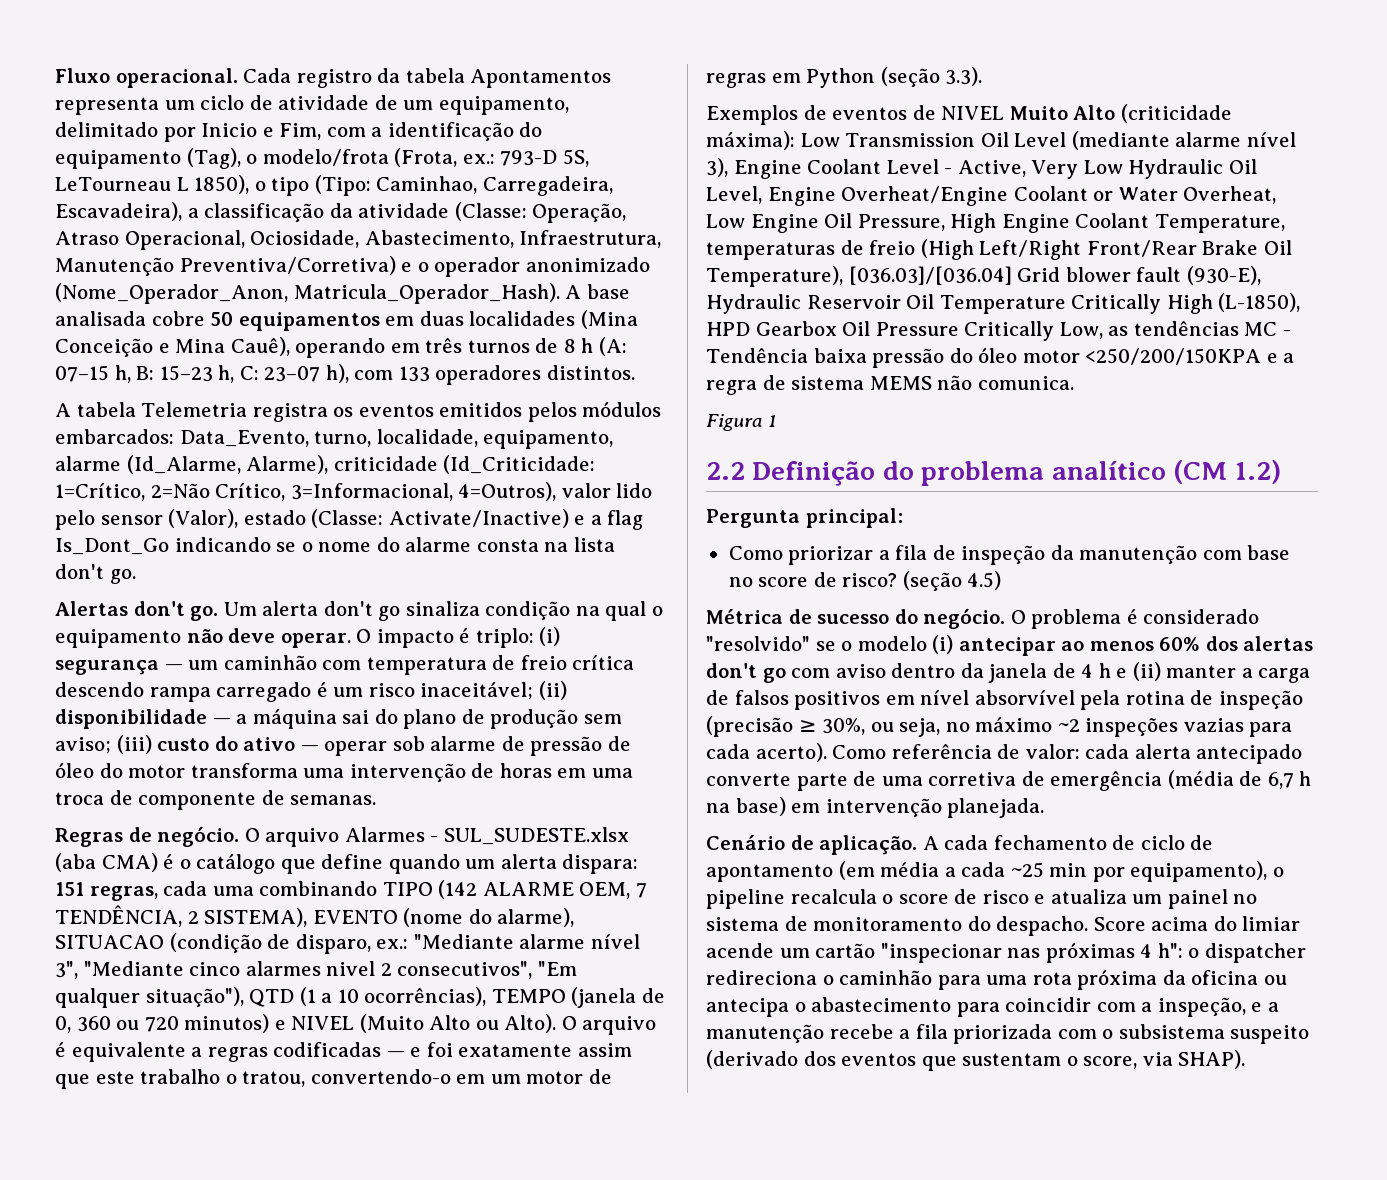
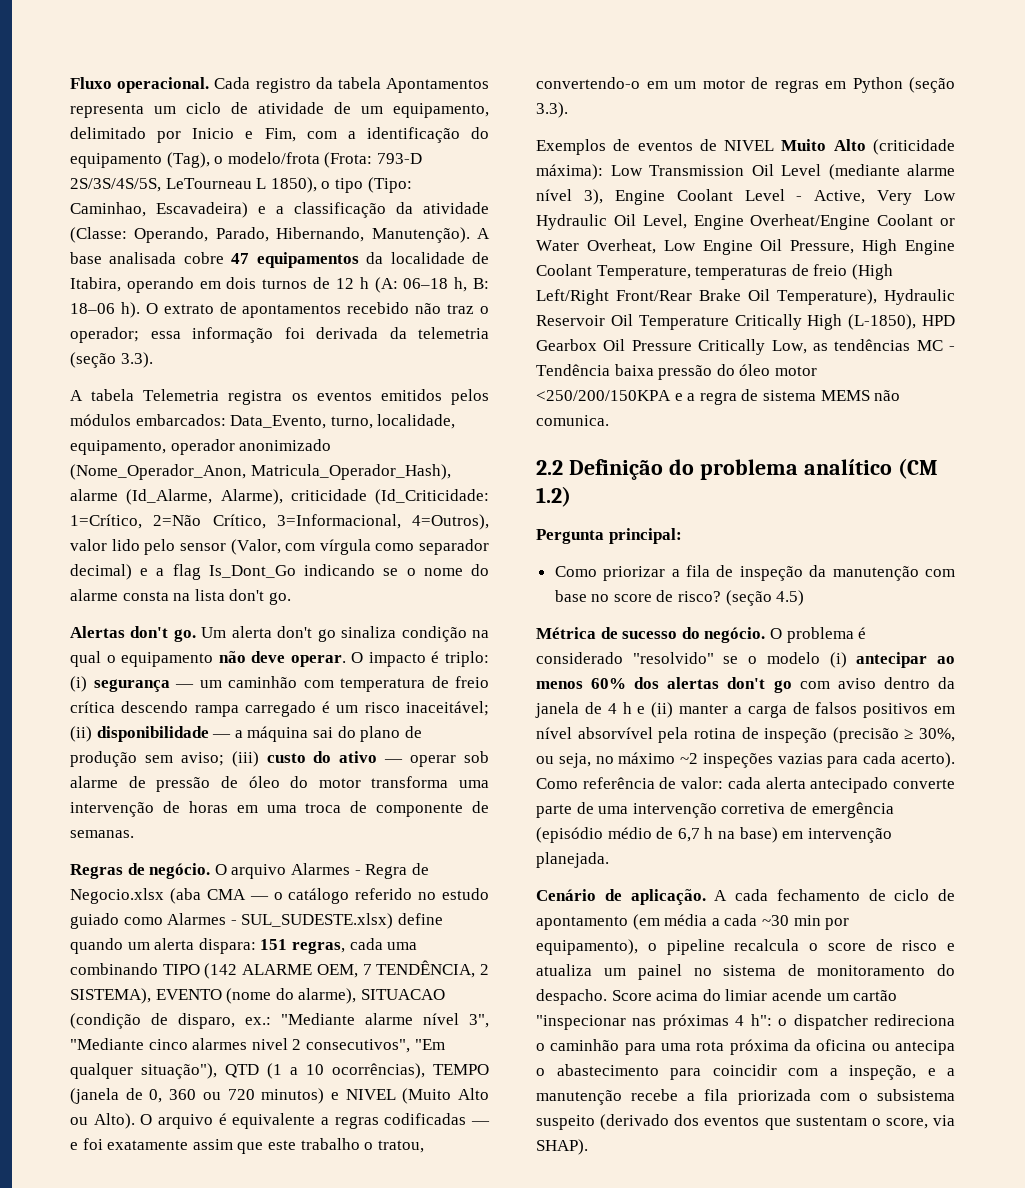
- Cada registro da tabela Apontamentos representa um ciclo de atividade de um equipamento, delimitado por Inicio e Fim, com a identificação do equipamento (Tag), o modelo/frota (Frota, ex.: 793-D 5S, LeTourneau L 1850), o tipo (Tipo: Caminhao, Carregadeira, Escavadeira), a classificação da atividade (Classe: Operação, Atraso Operacional, Ociosidade, Abastecimento, Infraestrutura, Manutenção Preventiva/Corretiva) e o operador anonimizado (Nome_Operador_Anon, Matricula_Operador_Hash). A base analisada cobre 50 equipamentos em duas localidades (Mina Conceição e Mina Cauê), operando em três turnos de 8 h (A: 07–15 h, B: 15–23 h, C: 23–07 h), com 133 operadores distintos.
+ Cada registro da tabela Apontamentos representa um ciclo de atividade de um equipamento, delimitado por Inicio e Fim, com a identificação do equipamento (Tag), o modelo/frota (Frota: 793-D 2S/3S/4S/5S, LeTourneau L 1850), o tipo (Tipo: Caminhao, Escavadeira) e a classificação da atividade (Classe: Operando, Parado, Hibernando, Manutenção). A base analisada cobre 47 equipamentos da localidade de Itabira, operando em dois turnos de 12 h (A: 06–18 h, B: 18–06 h). O extrato de apontamentos recebido não traz o operador; essa informação foi derivada da telemetria (seção 3.3).
- A tabela Telemetria registra os eventos emitidos pelos módulos embarcados: Data_Evento, turno, localidade, equipamento, alarme (Id_Alarme, Alarme), criticidade (Id_Criticidade: 1=Crítico, 2=Não Crítico, 3=Informacional, 4=Outros), valor lido pelo sensor (Valor), estado (Classe: Activate/Inactive) e a flag Is_Dont_Go indicando se o nome do alarme consta na lista don't go.
+ A tabela Telemetria registra os eventos emitidos pelos módulos embarcados: Data_Evento, turno, localidade, equipamento, operador anonimizado (Nome_Operador_Anon, Matricula_Operador_Hash), alarme (Id_Alarme, Alarme), criticidade (Id_Criticidade: 1=Crítico, 2=Não Crítico, 3=Informacional, 4=Outros), valor lido pelo sensor (Valor, com vírgula como separador decimal) e a flag Is_Dont_Go indicando se o nome do alarme consta na lista don't go.
- O arquivo Alarmes - SUL_SUDESTE.xlsx (aba CMA) é o catálogo que define quando um alerta dispara:
+ O arquivo Alarmes - Regra de Negocio.xlsx (aba CMA — o catálogo referido no estudo guiado como Alarmes - SUL_SUDESTE.xlsx) define quando um alerta dispara:
- Low Transmission Oil Level (mediante alarme nível 3), Engine Coolant Level - Active, Very Low Hydraulic Oil Level, Engine Overheat/Engine Coolant or Water Overheat, Low Engine Oil Pressure, High Engine Coolant Temperature, temperaturas de freio (High Left/Right Front/Rear Brake Oil Temperature), [036.03]/[036.04] Grid blower fault (930-E), Hydraulic Reservoir Oil Temperature Critically High (L-1850), HPD Gearbox Oil Pressure Critically Low, as tendências MC - Tendência baixa pressão do óleo motor <250/200/150KPA e a regra de sistema MEMS não comunica.
+ Low Transmission Oil Level (mediante alarme nível 3), Engine Coolant Level - Active, Very Low Hydraulic Oil Level, Engine Overheat/Engine Coolant or Water Overheat, Low Engine Oil Pressure, High Engine Coolant Temperature, temperaturas de freio (High Left/Right Front/Rear Brake Oil Temperature), Hydraulic Reservoir Oil Temperature Critically High (L-1850), HPD Gearbox Oil Pressure Critically Low, as tendências MC - Tendência baixa pressão do óleo motor <250/200/150KPA e a regra de sistema MEMS não comunica.
- Figura 1
- Como referência de valor: cada alerta antecipado converte parte de uma corretiva de emergência (média de 6,7 h na base) em intervenção planejada.
+ Como referência de valor: cada alerta antecipado converte parte de uma intervenção corretiva de emergência (episódio médio de 6,7 h na base) em intervenção planejada.
- A cada fechamento de ciclo de apontamento (em média a cada ~25 min por equipamento), o pipeline recalcula o score de risco e atualiza um painel no sistema de monitoramento do despacho.
+ A cada fechamento de ciclo de apontamento (em média a cada ~30 min por equipamento), o pipeline recalcula o score de risco e atualiza um painel no sistema de monitoramento do despacho.

